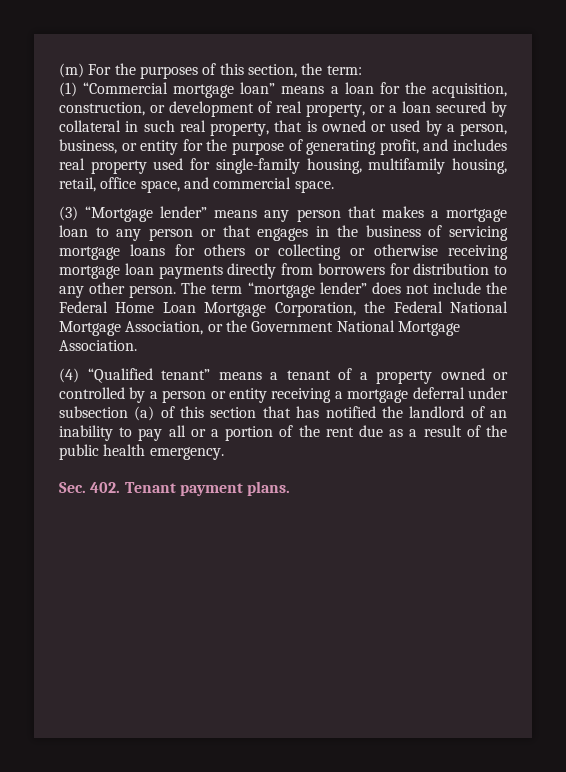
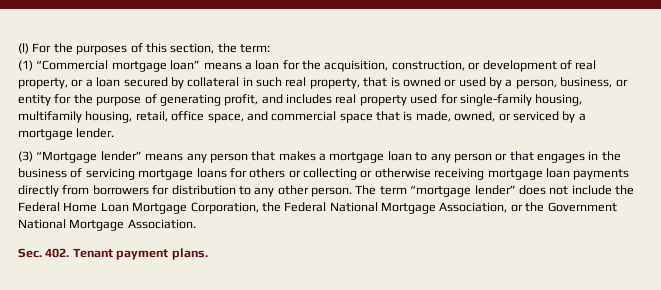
- (m) For the purposes of this section, the term:
+ (l) For the purposes of this section, the term:
- (1) “Commercial mortgage loan” means a loan for the acquisition, construction, or development of real property, or a loan secured by collateral in such real property, that is owned or used by a person, business, or entity for the purpose of generating profit, and includes real property used for single-family housing, multifamily housing, retail, office space, and commercial space.
+ (1) “Commercial mortgage loan” means a loan for the acquisition, construction, or development of real property, or a loan secured by collateral in such real property, that is owned or used by a person, business, or entity for the purpose of generating profit, and includes real property used for single-family housing, multifamily housing, retail, office space, and commercial space that is made, owned, or serviced by a mortgage lender.
- (4) “Qualified tenant” means a tenant of a property owned or controlled by a person or entity receiving a mortgage deferral under subsection (a) of this section that has notified the landlord of an inability to pay all or a portion of the rent due as a result of the public health emergency.

